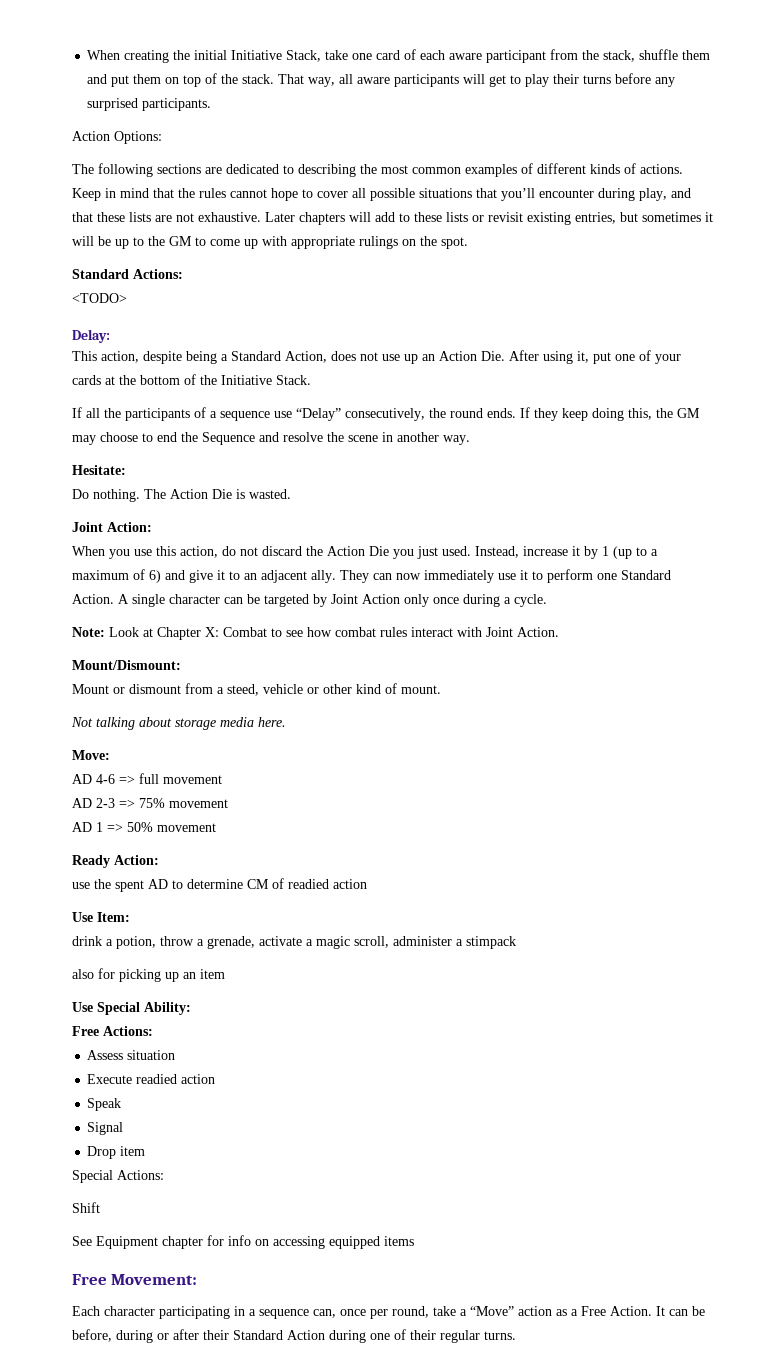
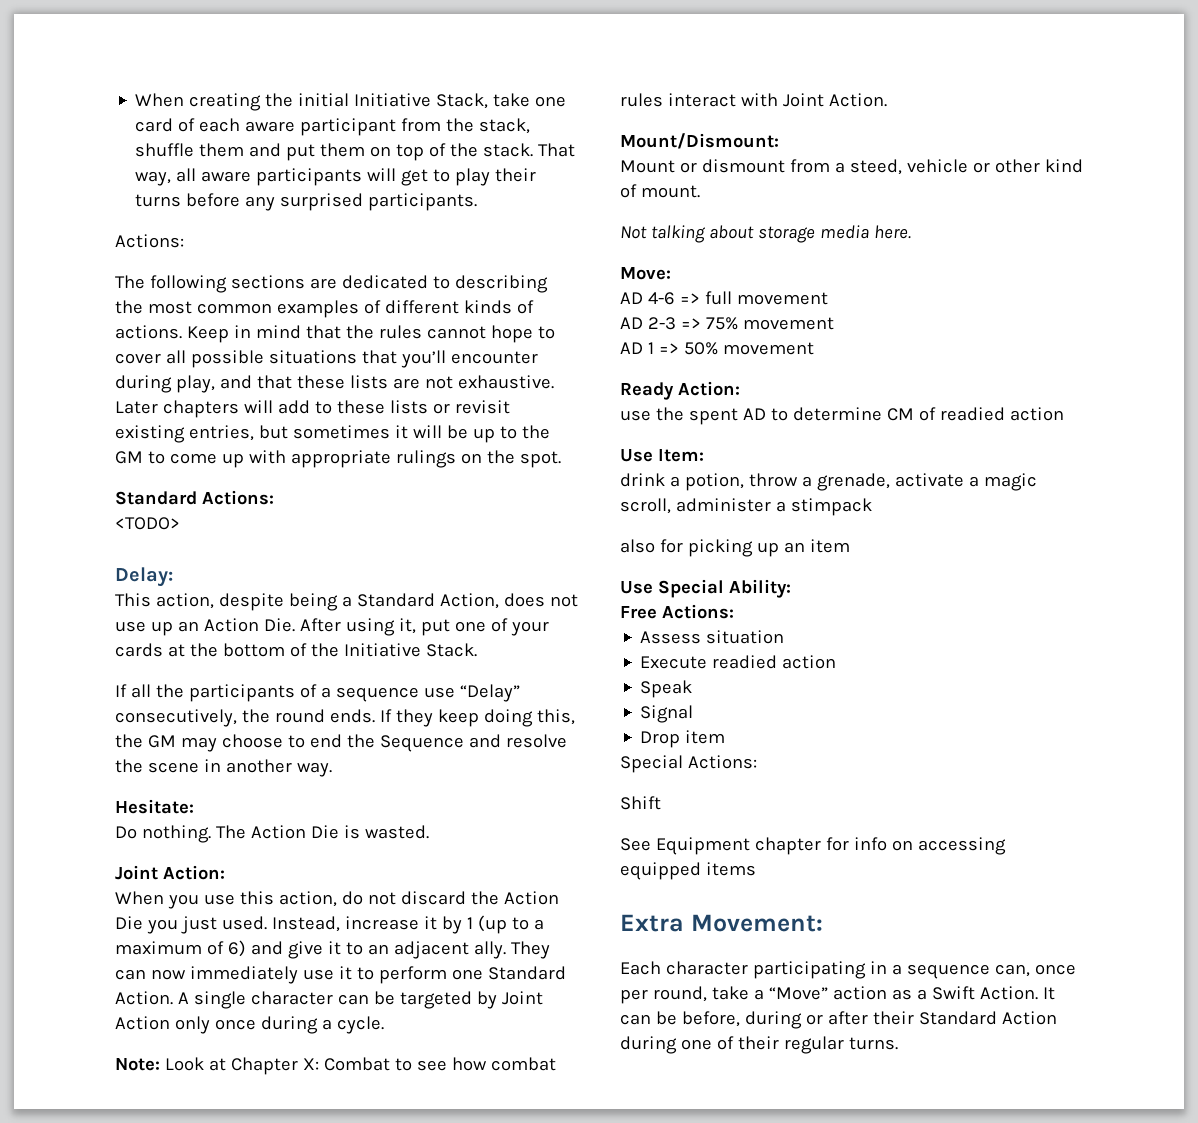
  That way, all aware participants will get to play their turns before any surprised participants.
- Action Options:
+ Actions:
- Free Movement:
+ Extra Movement:
- Each character participating in a sequence can, once per round, take a “Move” action as a Free Action.
+ Each character participating in a sequence can, once per round, take a “Move” action as a Swift Action.

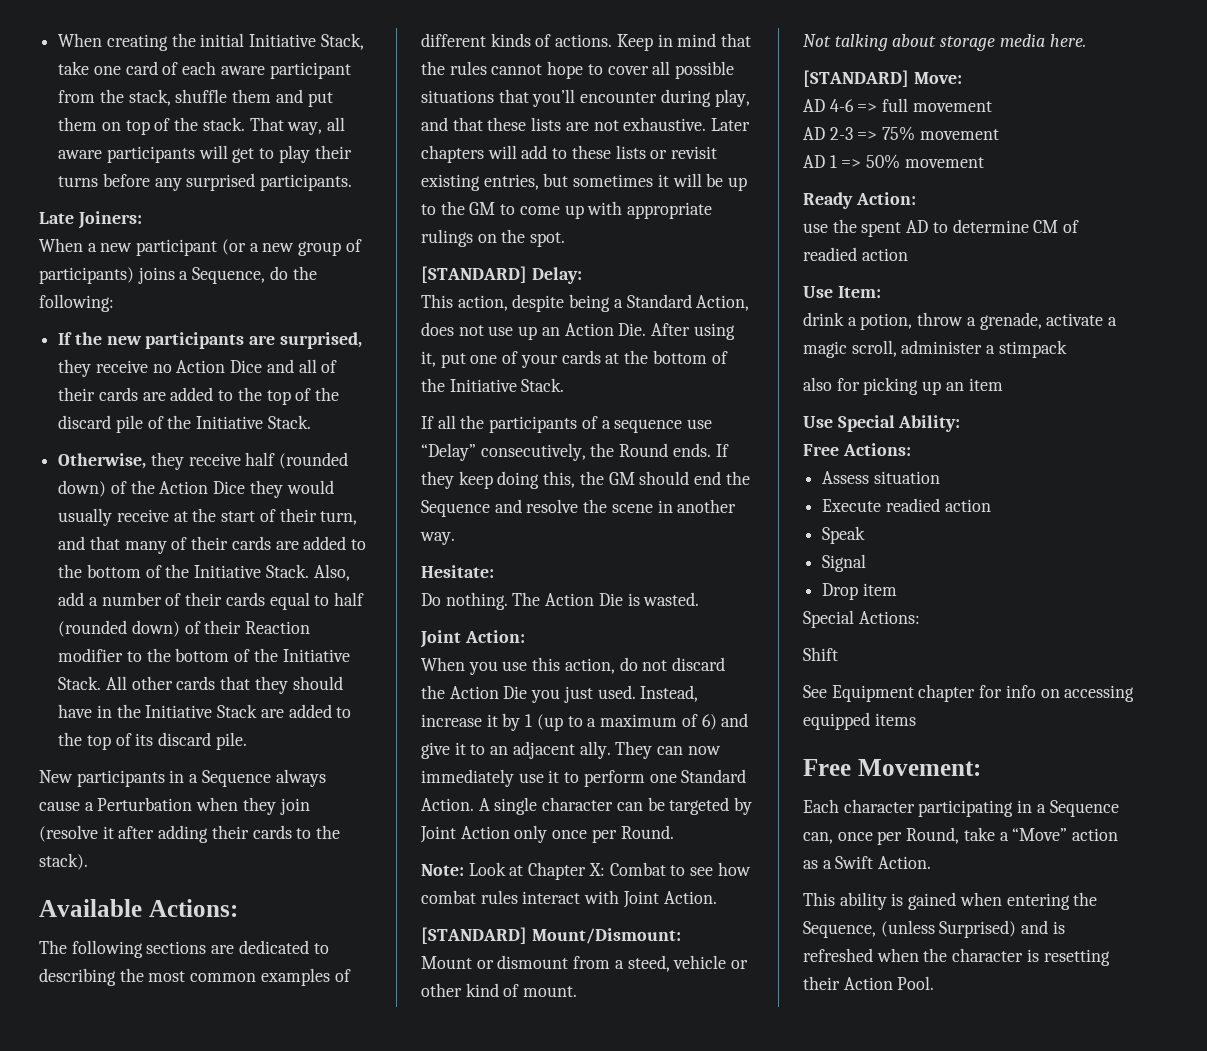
  That way, all aware participants will get to play their turns before any surprised participants.
- Actions:
+ Late Joiners:
+ When a new participant (or a new group of participants) joins a Sequence, do the following:
+ If the new participants are surprised, they receive no Action Dice and all of their cards are added to the top of the discard pile of the Initiative Stack.
+ Otherwise, they receive half (rounded down) of the Action Dice they would usually receive at the start of their turn, and that many of their cards are added to the bottom of the Initiative Stack. Also, add a number of their cards equal to half (rounded down) of their Reaction modifier to the bottom of the Initiative Stack. All other cards that they should have in the Initiative Stack are added to the top of its discard pile.
+ New participants in a Sequence always cause a Perturbation when they join (resolve it after adding their cards to the stack).
+ Available Actions:
- Standard Actions:
- <TODO>
- Delay:
+ [STANDARD] Delay:
- If all the participants of a sequence use “Delay” consecutively, the round ends.
+ If all the participants of a sequence use “Delay” consecutively, the Round ends.
- If they keep doing this, the GM may choose to end the Sequence and resolve the scene in another way.
+ If they keep doing this, the GM should end the Sequence and resolve the scene in another way.
- A single character can be targeted by Joint Action only once during a cycle.
+ A single character can be targeted by Joint Action only once per Round.
- Mount/Dismount:
+ [STANDARD] Mount/Dismount:
- Move:
+ [STANDARD] Move:
- Extra Movement:
+ Free Movement:
- Each character participating in a sequence can, once per round, take a “Move” action as a Swift Action. It can be before, during or after their Standard Action during one of their regular turns.
+ Each character participating in a Sequence can, once per Round, take a “Move” action as a Swift Action.
+ This ability is gained when entering the Sequence, (unless Surprised) and is refreshed when the character is resetting their Action Pool.

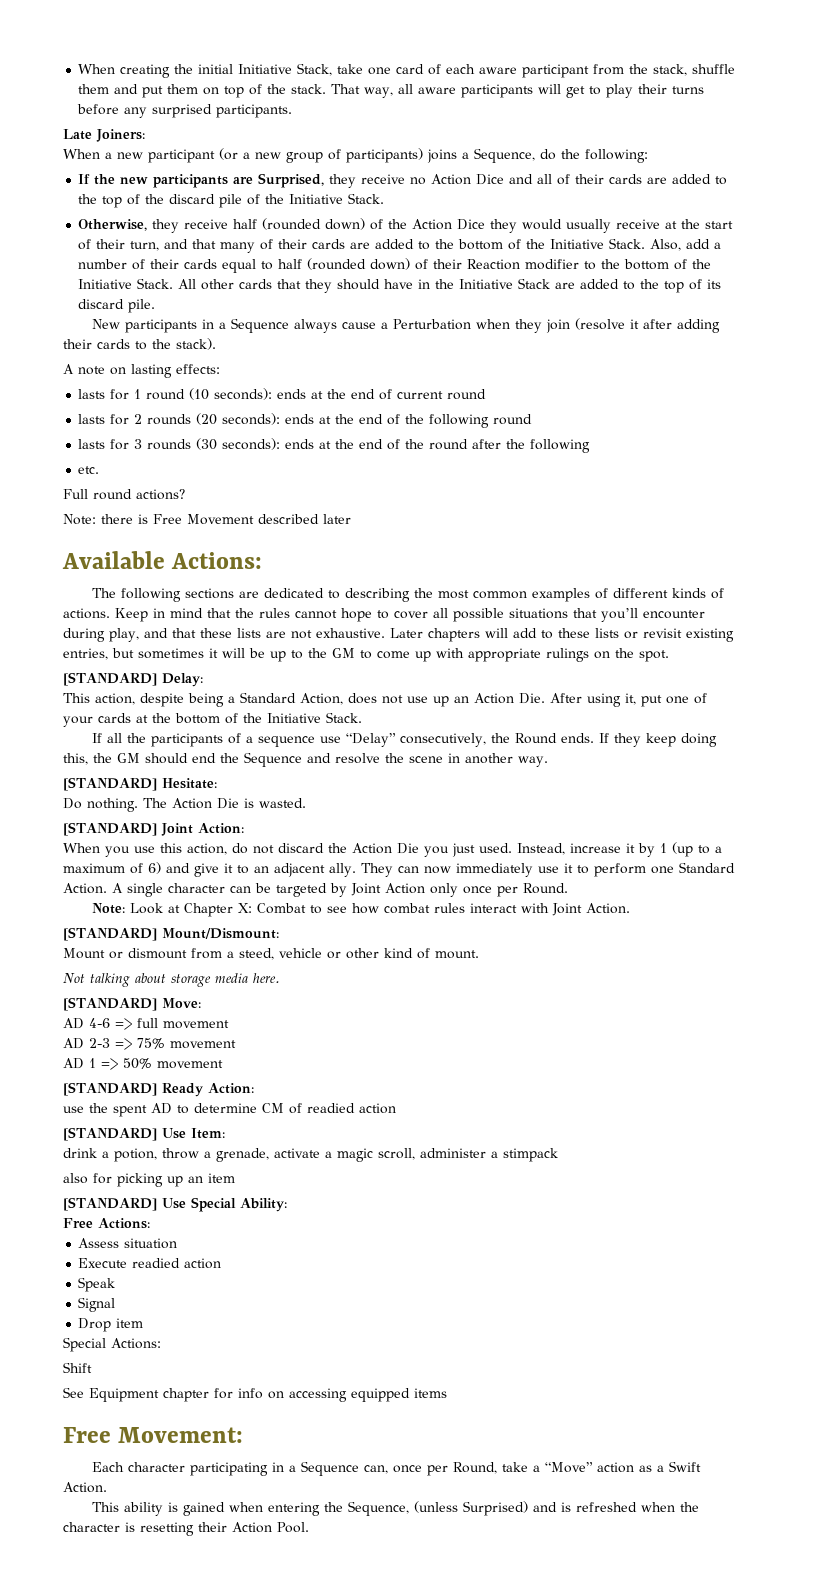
- If the new participants are surprised, they receive no Action Dice and all of their cards are added to the top of the discard pile of the Initiative Stack.
+ If the new participants are Surprised, they receive no Action Dice and all of their cards are added to the top of the discard pile of the Initiative Stack.
+ A note on lasting effects:
+ lasts for 1 round (10 seconds): ends at the end of current round
+ lasts for 2 rounds (20 seconds): ends at the end of the following round
+ lasts for 3 rounds (30 seconds): ends at the end of the round after the following
+ etc.
+ Full round actions?
+ Note: there is Free Movement described later
- Hesitate:
+ [STANDARD] Hesitate:
- Joint Action:
+ [STANDARD] Joint Action:
- Ready Action:
+ [STANDARD] Ready Action:
- Use Item:
+ [STANDARD] Use Item:
- Use Special Ability:
+ [STANDARD] Use Special Ability:

